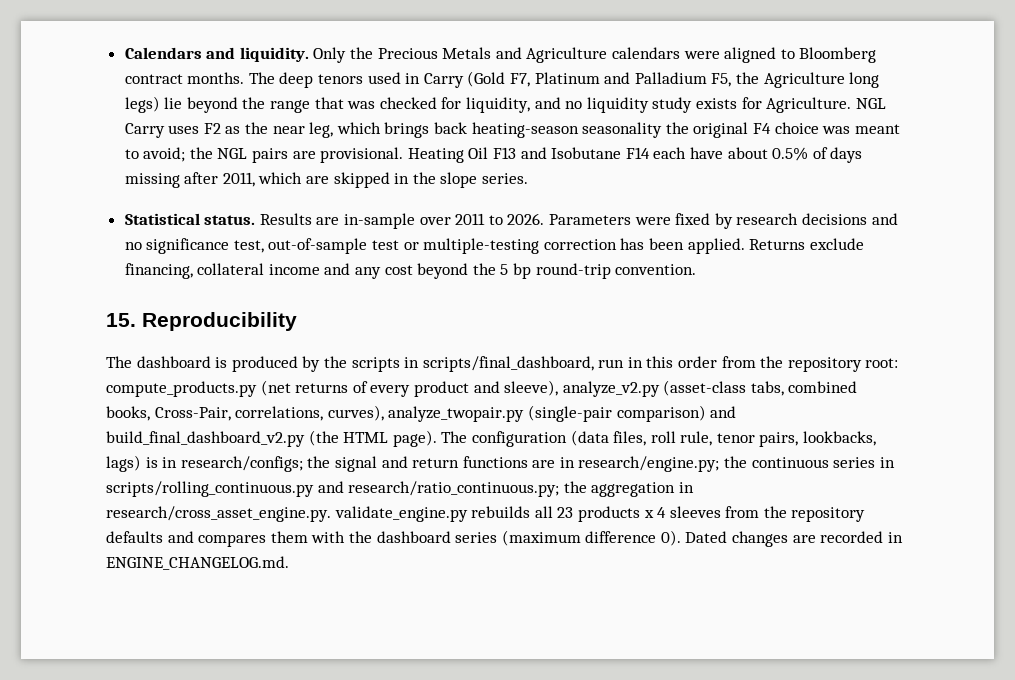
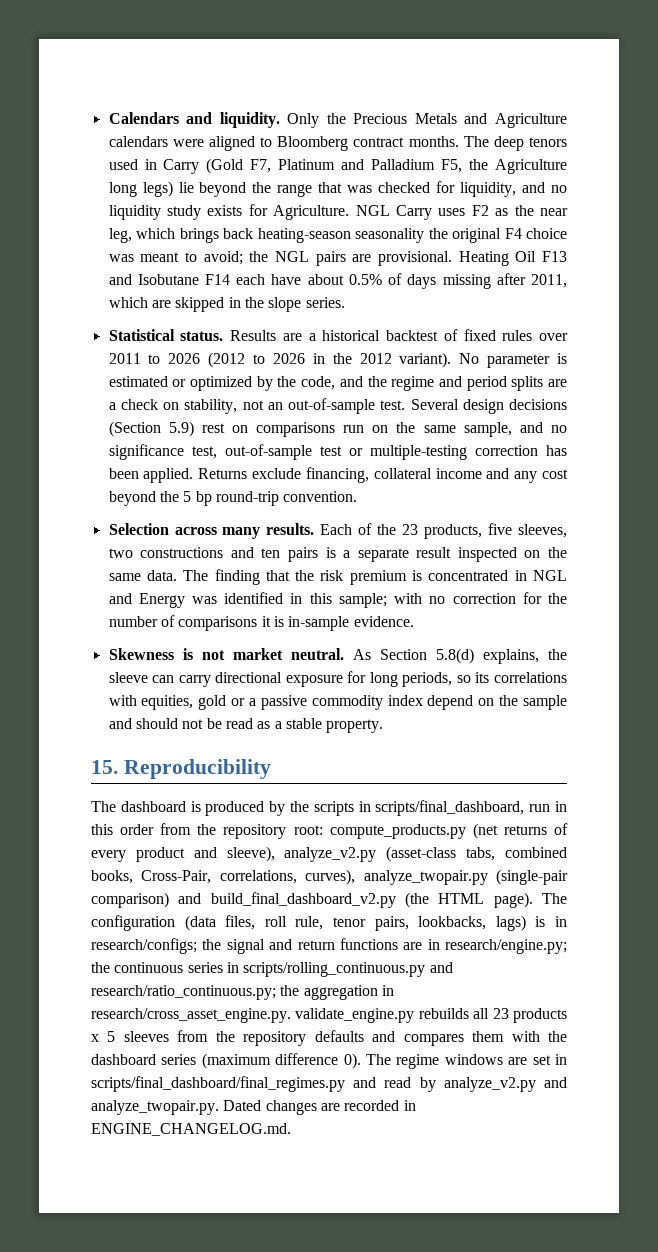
- Results are in-sample over 2011 to 2026. Parameters were fixed by research decisions and no significance test, out-of-sample test or multiple-testing correction has been applied.
+ Results are a historical backtest of fixed rules over 2011 to 2026 (2012 to 2026 in the 2012 variant). No parameter is estimated or optimized by the code, and the regime and period splits are a check on stability, not an out-of-sample test. Several design decisions (Section 5.9) rest on comparisons run on the same sample, and no significance test, out-of-sample test or multiple-testing correction has been applied.
+ Selection across many results. Each of the 23 products, five sleeves, two constructions and ten pairs is a separate result inspected on the same data. The finding that the risk premium is concentrated in NGL and Energy was identified in this sample; with no correction for the number of comparisons it is in-sample evidence.
+ Skewness is not market neutral. As Section 5.8(d) explains, the sleeve can carry directional exposure for long periods, so its correlations with equities, gold or a passive commodity index depend on the sample and should not be read as a stable property.
- The configuration (data files, roll rule, tenor pairs, lookbacks, lags) is in research/configs; the signal and return functions are in research/engine.py; the continuous series in scripts/rolling_continuous.py and research/ratio_continuous.py; the aggregation in research/cross_asset_engine.py. validate_engine.py rebuilds all 23 products x 4 sleeves from the repository defaults and compares them with the dashboard series (maximum difference 0).
+ The configuration (data files, roll rule, tenor pairs, lookbacks, lags) is in research/configs; the signal and return functions are in research/engine.py; the continuous series in scripts/rolling_continuous.py and research/ratio_continuous.py; the aggregation in research/cross_asset_engine.py. validate_engine.py rebuilds all 23 products x 5 sleeves from the repository defaults and compares them with the dashboard series (maximum difference 0).
- Dated changes are recorded in ENGINE_CHANGELOG.md.
+ The regime windows are set in scripts/final_dashboard/final_regimes.py and read by analyze_v2.py and analyze_twopair.py. Dated changes are recorded in ENGINE_CHANGELOG.md.

